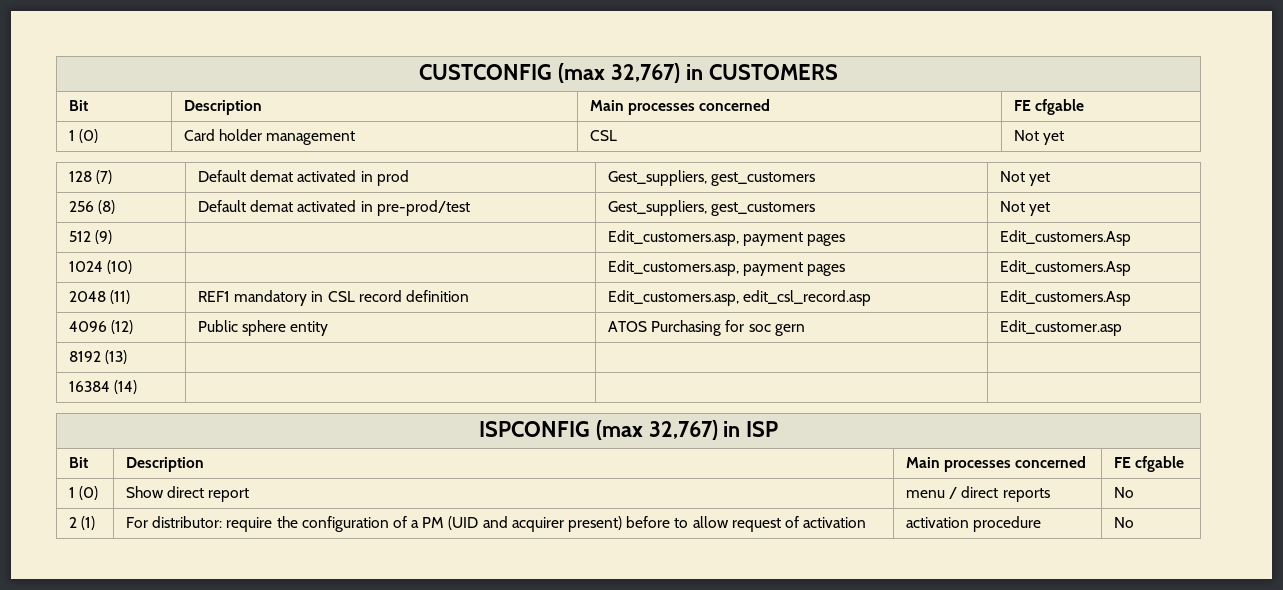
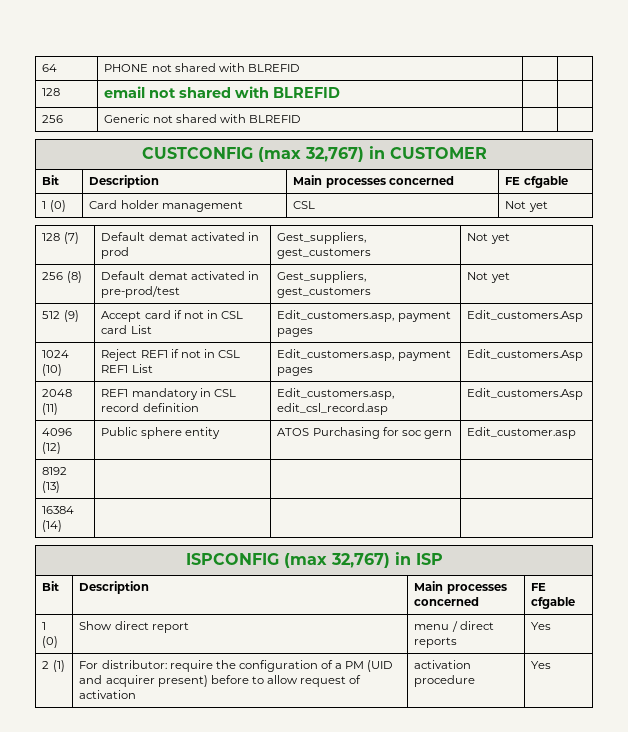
+ 64 | PHONE not shared with BLREFID | |
+ 128 | email not shared with BLREFID | |
+ 256 | Generic not shared with BLREFID | |
- CUSTCONFIG (max 32,767) in CUSTOMERS
+ CUSTCONFIG (max 32,767) in CUSTOMER
- 512 (9) | | Edit_customers.asp, payment pages | Edit_customers.Asp
+ 512 (9) | Accept card if not in CSL card List | Edit_customers.asp, payment pages | Edit_customers.Asp
- 1024 (10) | | Edit_customers.asp, payment pages | Edit_customers.Asp
+ 1024 (10) | Reject REF1 if not in CSL REF1 List | Edit_customers.asp, payment pages | Edit_customers.Asp
- 1 (0) | Show direct report | menu / direct reports | No
+ 1 (0) | Show direct report | menu / direct reports | Yes
- 2 (1) | For distributor: require the configuration of a PM (UID and acquirer present) before to allow request of activation | activation procedure | No
+ 2 (1) | For distributor: require the configuration of a PM (UID and acquirer present) before to allow request of activation | activation procedure | Yes

